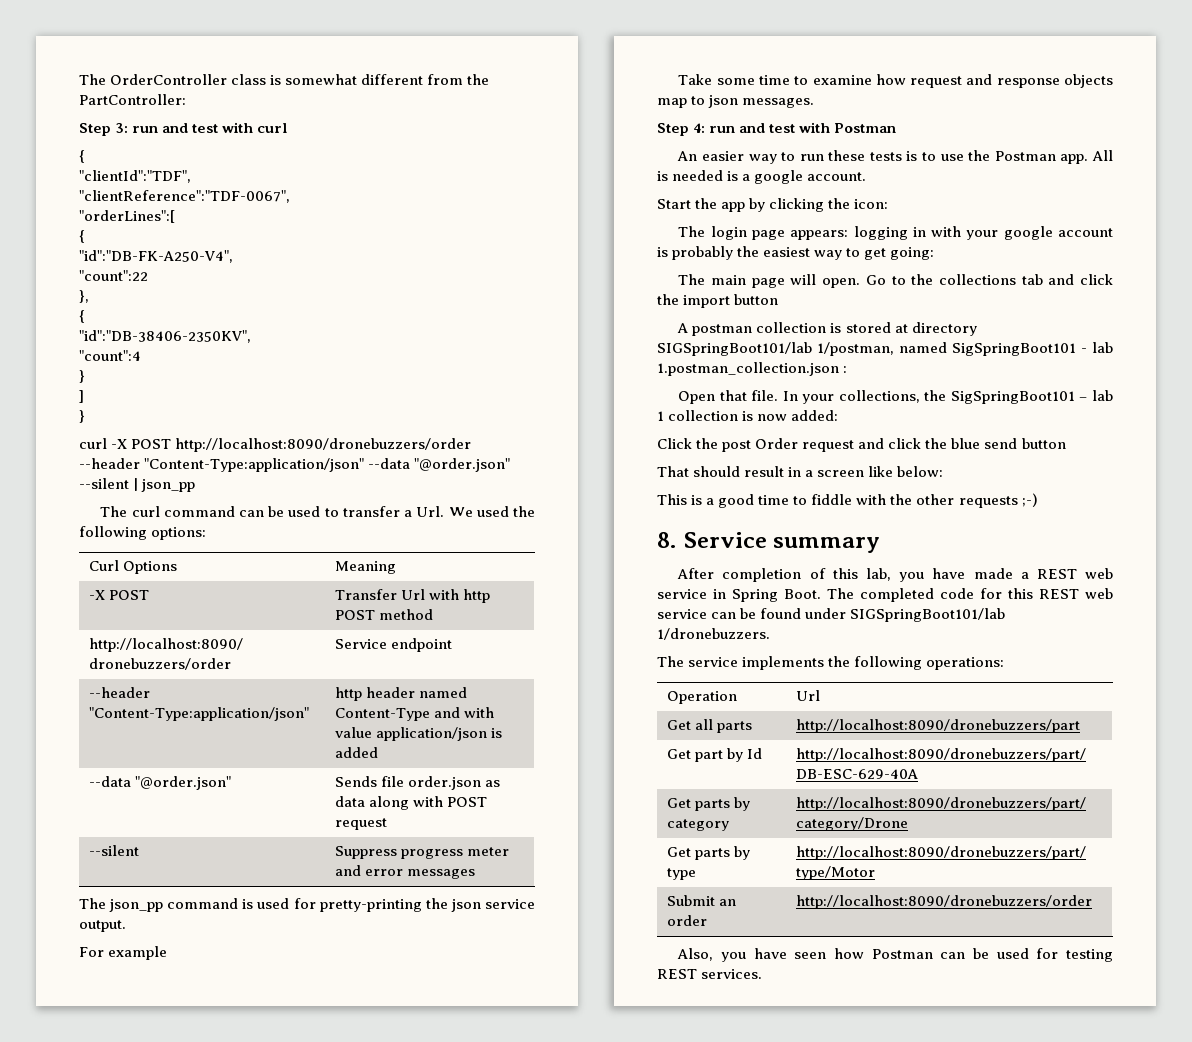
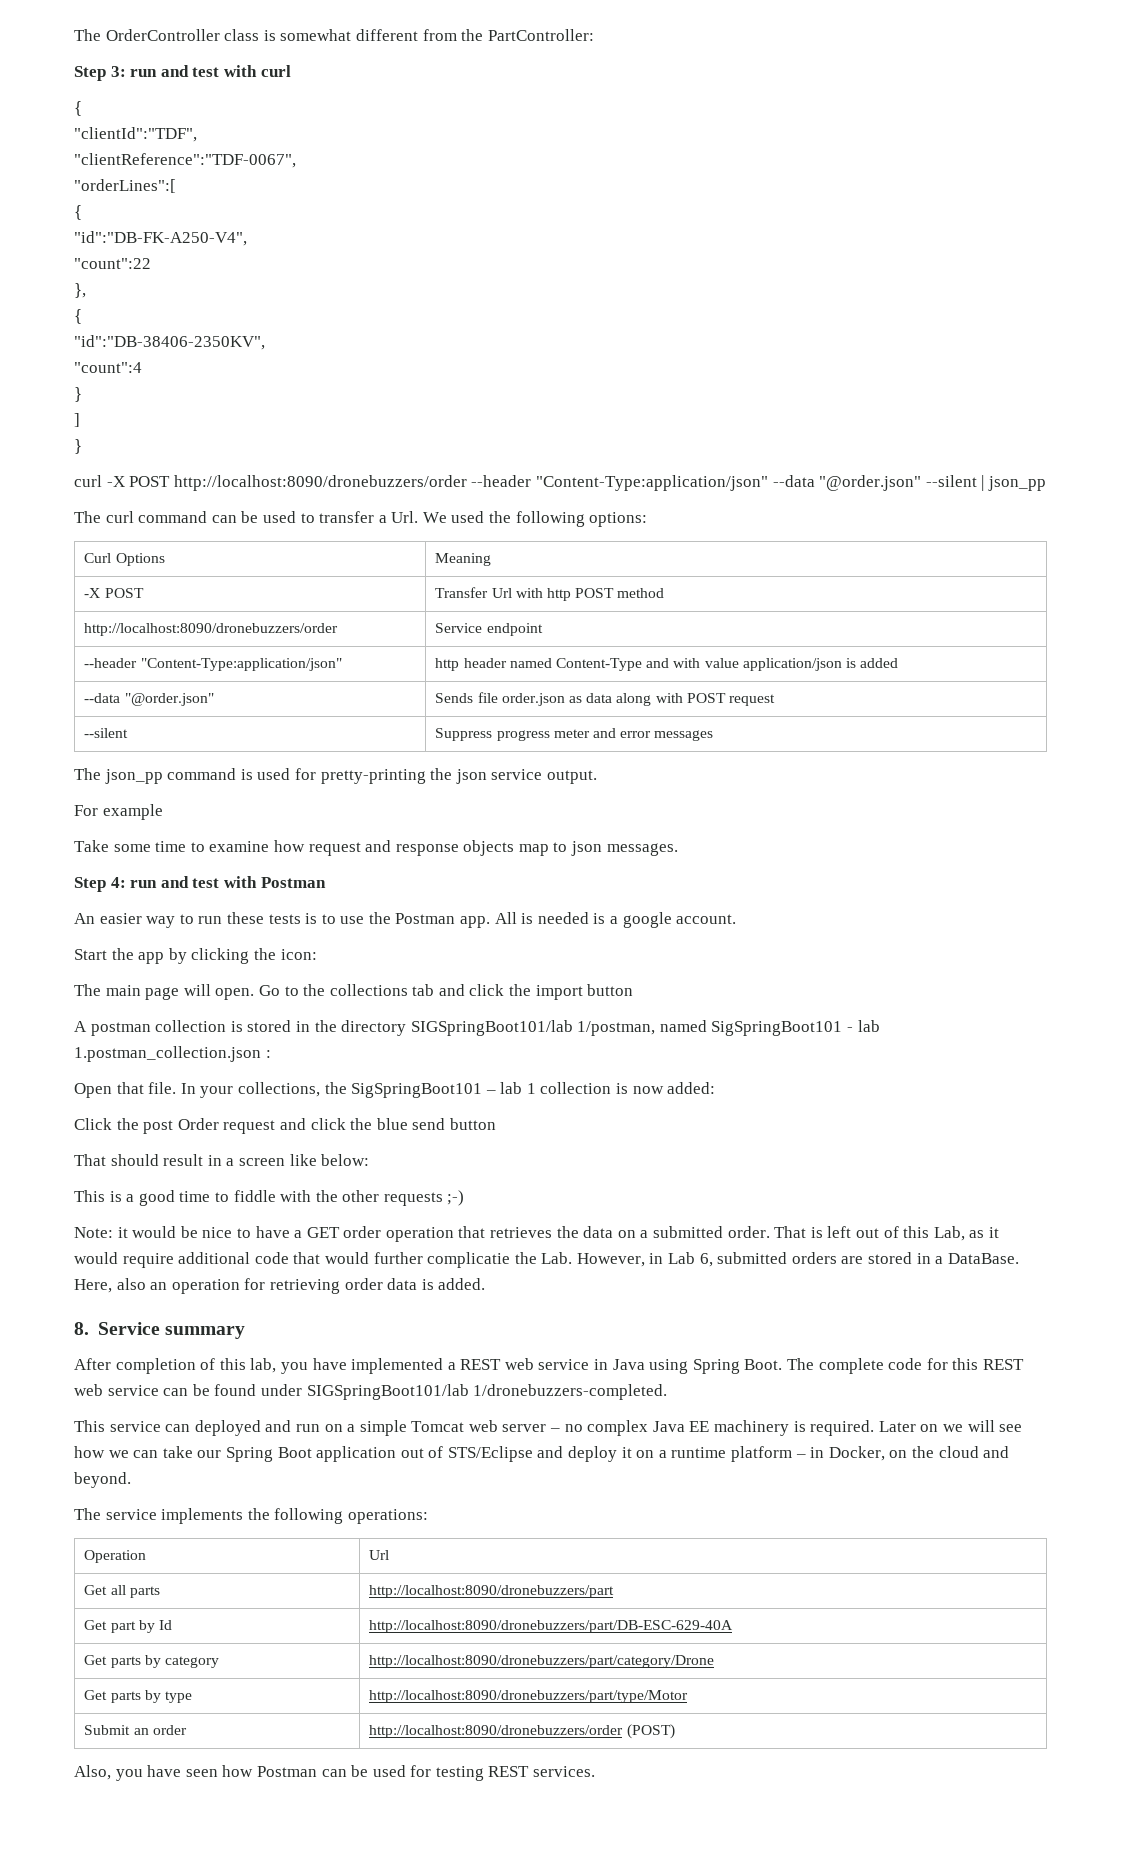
- The login page appears: logging in with your google account is probably the easiest way to get going:
- A postman collection is stored at directory SIGSpringBoot101/lab 1/postman, named SigSpringBoot101 - lab 1.postman_collection.json :
+ A postman collection is stored in the directory SIGSpringBoot101/lab 1/postman, named SigSpringBoot101 - lab 1.postman_collection.json :
+ Note: it would be nice to have a GET order operation that retrieves the data on a submitted order. That is left out of this Lab, as it would require additional code that would further complicatie the Lab. However, in Lab 6, submitted orders are stored in a DataBase. Here, also an operation for retrieving order data is added.
- After completion of this lab, you have made a REST web service in Spring Boot.
+ After completion of this lab, you have implemented a REST web service in Java using Spring Boot.
- The completed code for this REST web service can be found under SIGSpringBoot101/lab 1/dronebuzzers.
+ The complete code for this REST web service can be found under SIGSpringBoot101/lab 1/dronebuzzers-completed.
+ This service can deployed and run on a simple Tomcat web server – no complex Java EE machinery is required. Later on we will see how we can take our Spring Boot application out of STS/Eclipse and deploy it on a runtime platform – in Docker, on the cloud and beyond.
- Submit an order | http://localhost:8090/dronebuzzers/order
+ Submit an order | http://localhost:8090/dronebuzzers/order (POST)

